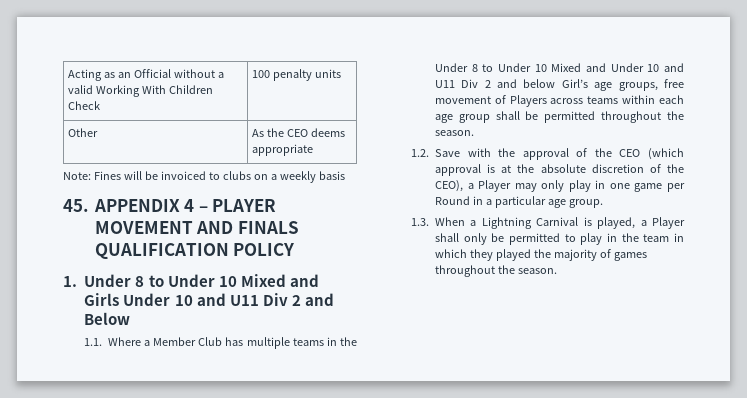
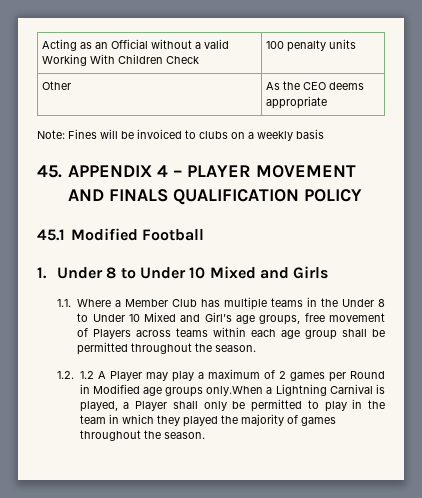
+ 45.1 Modified Football
- 1. Under 8 to Under 10 Mixed and Girls Under 10 and U11 Div 2 and Below
+ 1. Under 8 to Under 10 Mixed and Girls
- 1.1. Where a Member Club has multiple teams in the Under 8 to Under 10 Mixed and Under 10 and U11 Div 2 and below Girl’s age groups, free movement of Players across teams within each age group shall be permitted throughout the season.
+ 1.1. Where a Member Club has multiple teams in the Under 8 to Under 10 Mixed and Girl’s age groups, free movement of Players across teams within each age group shall be permitted throughout the season.
- 1.2. Save with the approval of the CEO (which approval is at the absolute discretion of the CEO), a Player may only play in one game per Round in a particular age group.
- 1.3. When a Lightning Carnival is played, a Player shall only be permitted to play in the team in which they played the majority of games throughout the season.
+ 1.2. 1.2 A Player may play a maximum of 2 games per Round in Modified age groups only.When a Lightning Carnival is played, a Player shall only be permitted to play in the team in which they played the majority of games throughout the season.

